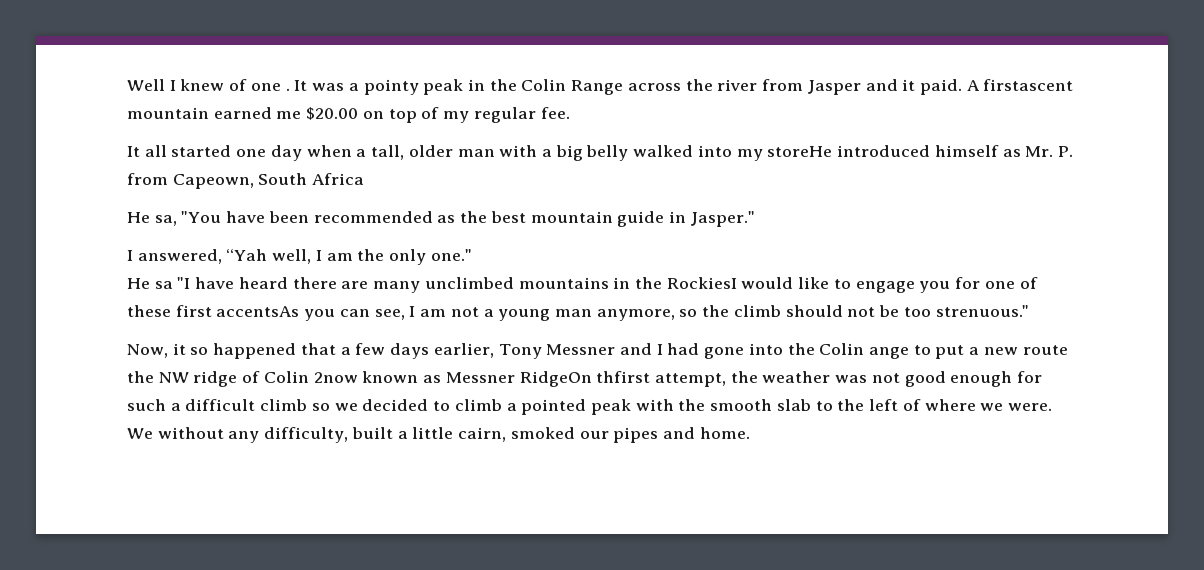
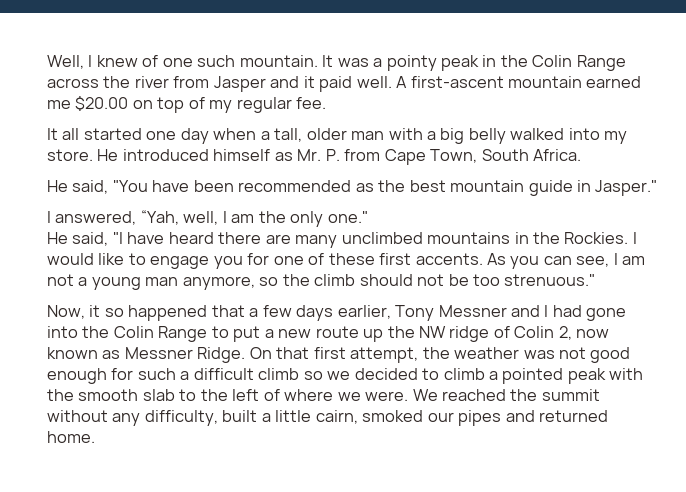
- Well I knew of one .
+ Well, I knew of one such mountain.
- It was a pointy peak in the Colin Range across the river from Jasper and it paid. A firstascent mountain earned me $20.00 on top of my regular fee.
+ It was a pointy peak in the Colin Range across the river from Jasper and it paid well. A first-ascent mountain earned me $20.00 on top of my regular fee.
- It all started one day when a tall, older man with a big belly walked into my storeHe introduced himself as Mr. P. from Capeown, South Africa
- He sa, "You have been recommended as the best mountain guide in Jasper."
+ It all started one day when a tall, older man with a big belly walked into my store. He introduced himself as Mr. P. from Cape Town, South Africa.
+ He said, "You have been recommended as the best mountain guide in Jasper."
- I answered, “Yah well, I am the only one."
+ I answered, “Yah, well, I am the only one."
- He sa "I have heard there are many unclimbed mountains in the RockiesI would like to engage you for one of these first accentsAs you can see, I am not a young man anymore, so the climb should not be too strenuous."
+ He said, "I have heard there are many unclimbed mountains in the Rockies. I would like to engage you for one of these first accents. As you can see, I am not a young man anymore, so the climb should not be too strenuous."
- Now, it so happened that a few days earlier, Tony Messner and I had gone into the Colin ange to put a new route the NW ridge of Colin 2now known as Messner RidgeOn thfirst attempt, the weather was not good enough for such a difficult climb so we decided to climb a pointed peak with the smooth slab to the left of where we were.
+ Now, it so happened that a few days earlier, Tony Messner and I had gone into the Colin Range to put a new route up the NW ridge of Colin 2, now known as Messner Ridge. On that first attempt, the weather was not good enough for such a difficult climb so we decided to climb a pointed peak with the smooth slab to the left of where we were.
- We without any difficulty, built a little cairn, smoked our pipes and home.
+ We reached the summit without any difficulty, built a little cairn, smoked our pipes and returned home.

